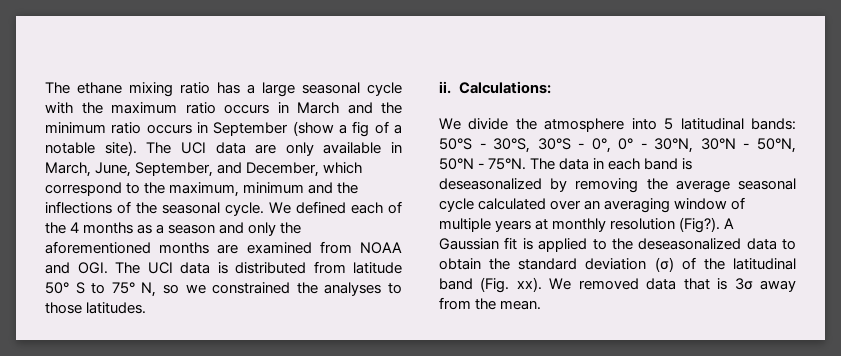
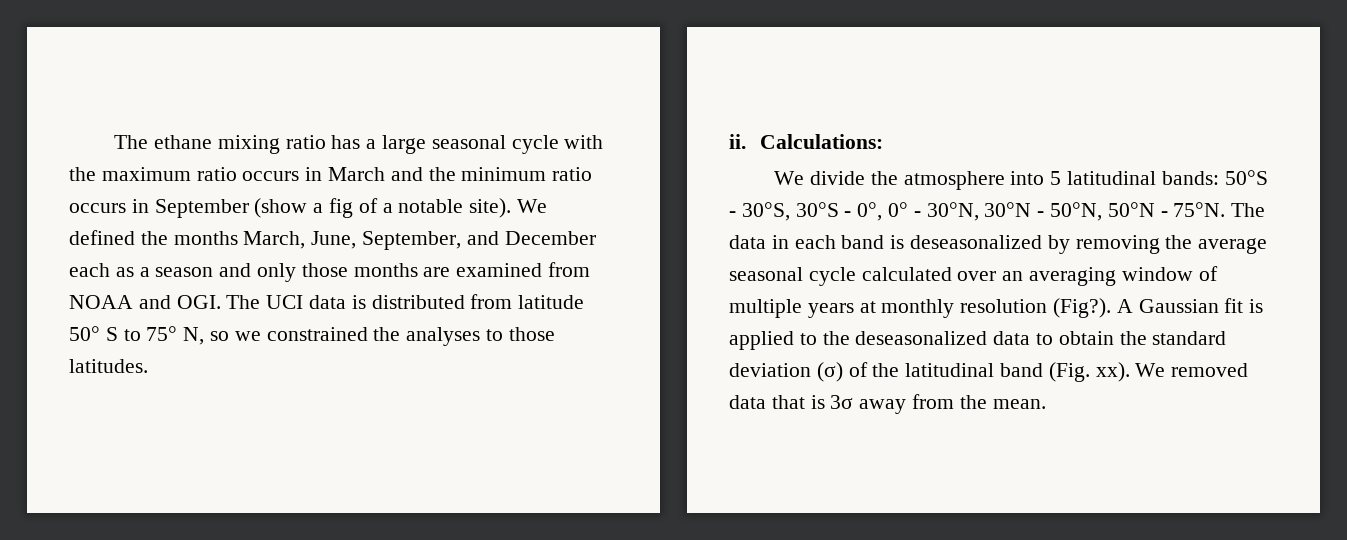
- The UCI data are only available in March, June, September, and December, which correspond to the maximum, minimum and the inflections of the seasonal cycle. We defined each of the 4 months as a season and only the aforementioned months are examined from NOAA and OGI. The UCI data is distributed from latitude 50° S to 75° N, so we constrained the analyses to those latitudes.
+ We defined the months March, June, September, and December each as a season and only those months are examined from NOAA and OGI. The UCI data is distributed from latitude 50° S to 75° N, so we constrained the analyses to those latitudes.

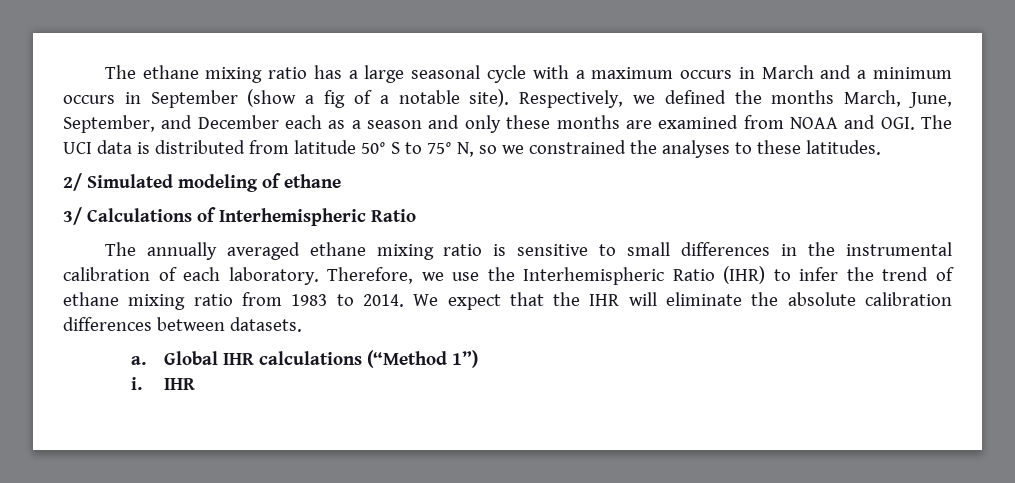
- The ethane mixing ratio has a large seasonal cycle with the maximum ratio occurs in March and the minimum ratio occurs in September (show a fig of a notable site).
+ The ethane mixing ratio has a large seasonal cycle with a maximum occurs in March and a minimum occurs in September (show a fig of a notable site).
- We defined the months March, June, September, and December each as a season and only those months are examined from NOAA and OGI. The UCI data is distributed from latitude 50° S to 75° N, so we constrained the analyses to those latitudes.
+ Respectively, we defined the months March, June, September, and December each as a season and only these months are examined from NOAA and OGI. The UCI data is distributed from latitude 50° S to 75° N, so we constrained the analyses to these latitudes.
- ii. Calculations:
- We divide the atmosphere into 5 latitudinal bands: 50°S - 30°S, 30°S - 0°, 0° - 30°N, 30°N - 50°N, 50°N - 75°N. The data in each band is deseasonalized by removing the average seasonal cycle calculated over an averaging window of multiple years at monthly resolution (Fig?). A Gaussian fit is applied to the deseasonalized data to obtain the standard deviation (σ) of the latitudinal band (Fig. xx). We removed data that is 3σ away from the mean.
+ 2/ Simulated modeling of ethane
+ 3/ Calculations of Interhemispheric Ratio
+ The annually averaged ethane mixing ratio is sensitive to small differences in the instrumental calibration of each laboratory. Therefore, we use the Interhemispheric Ratio (IHR) to infer the trend of ethane mixing ratio from 1983 to 2014. We expect that the IHR will eliminate the absolute calibration differences between datasets.
+ a. Global IHR calculations (“Method 1”)
+ i. IHR

